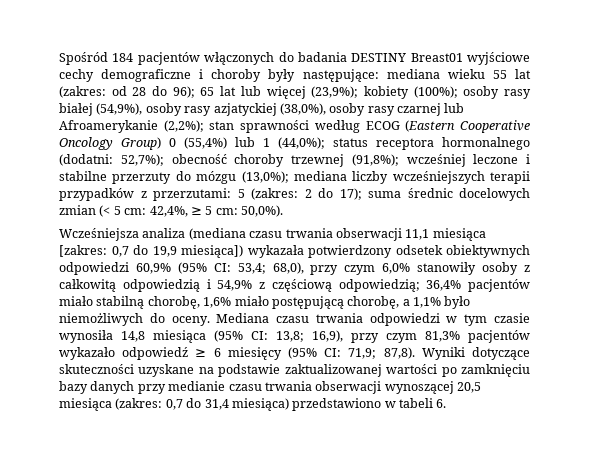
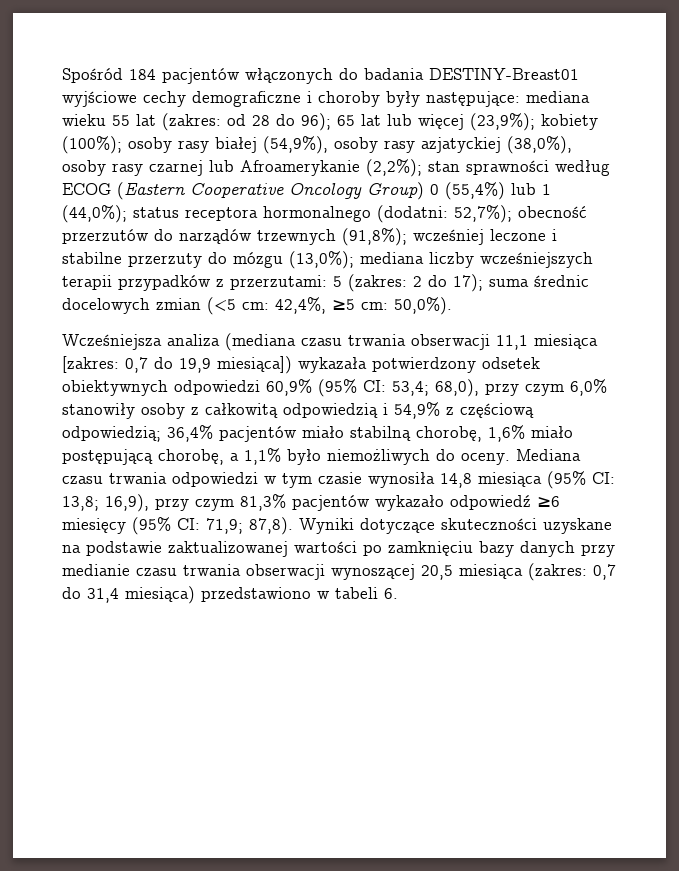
- Spośród 184 pacjentów włączonych do badania DESTINY Breast01 wyjściowe cechy demograficzne i choroby były następujące:
+ Spośród 184 pacjentów włączonych do badania DESTINY-Breast01 wyjściowe cechy demograficzne i choroby były następujące:
- obecność choroby trzewnej (91,8%);
+ obecność przerzutów do narządów trzewnych (91,8%);
- suma średnic docelowych zmian (< 5 cm: 42,4%, ≥ 5 cm:
+ suma średnic docelowych zmian (<5 cm: 42,4%, ≥5 cm:
- Mediana czasu trwania odpowiedzi w tym czasie wynosiła 14,8 miesiąca (95% CI: 13,8; 16,9), przy czym 81,3% pacjentów wykazało odpowiedź ≥ 6 miesięcy (95% CI: 71,9; 87,8).
+ Mediana czasu trwania odpowiedzi w tym czasie wynosiła 14,8 miesiąca (95% CI: 13,8; 16,9), przy czym 81,3% pacjentów wykazało odpowiedź ≥6 miesięcy (95% CI: 71,9; 87,8).

